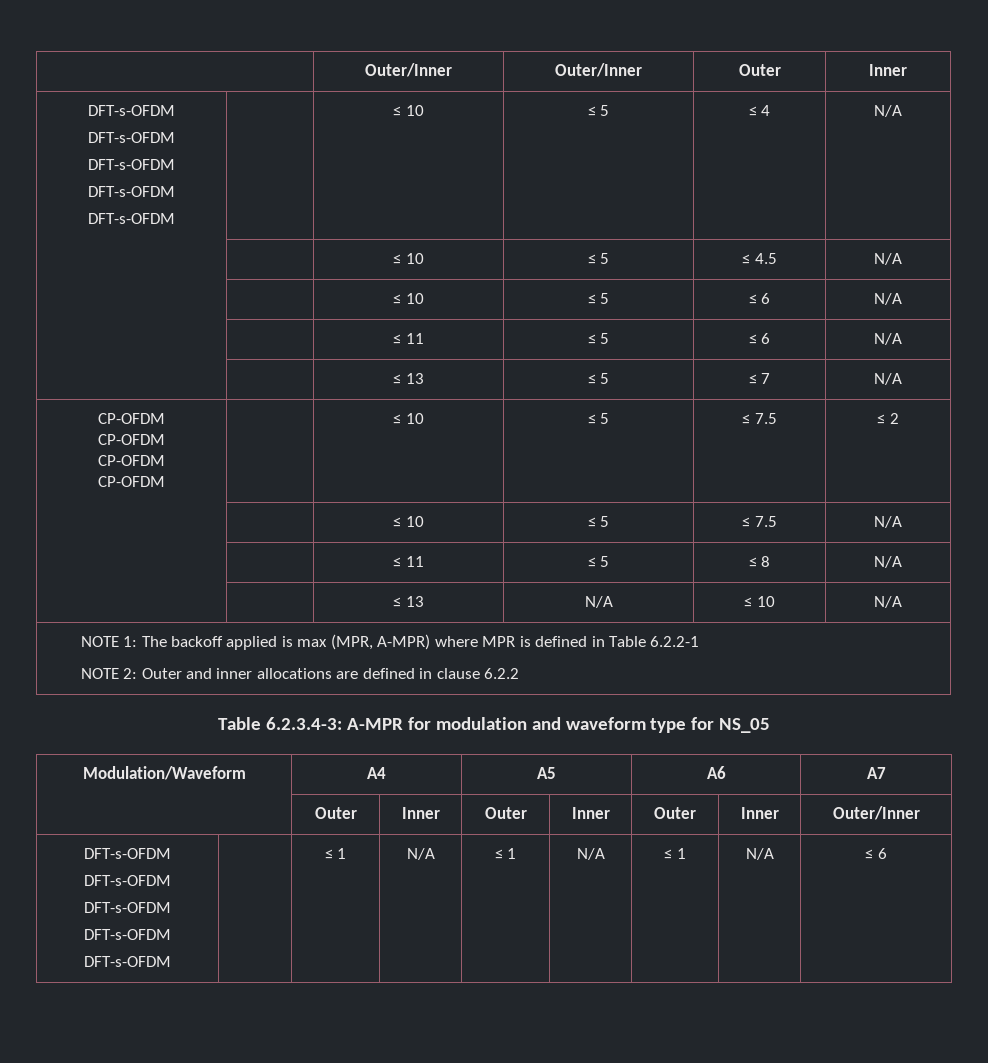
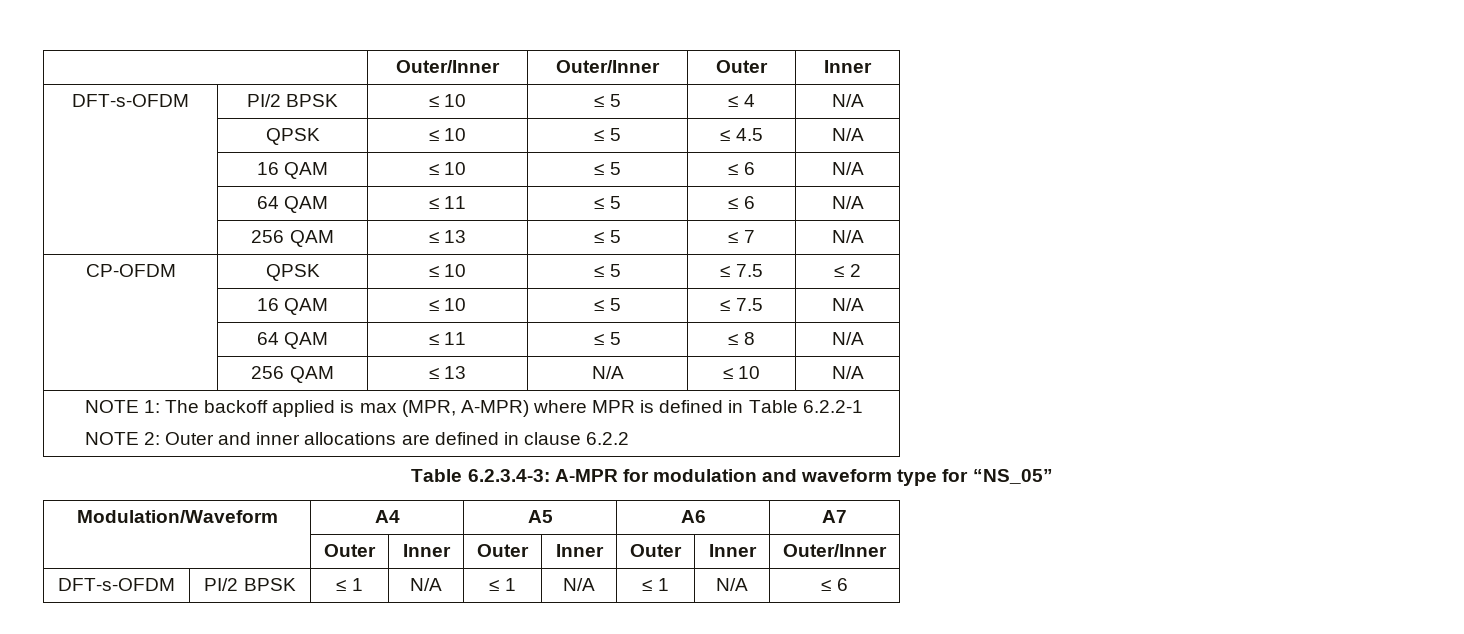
  | Outer/Inner | Outer/Inner | Outer | Inner
- DFT-s-OFDM
- DFT-s-OFDM
- DFT-s-OFDM
- DFT-s-OFDM
- DFT-s-OFDM | | ≤ 10 | ≤ 5 | ≤ 4 | N/A
+ DFT-s-OFDM | PI/2 BPSK | ≤ 10 | ≤ 5 | ≤ 4 | N/A
- | | ≤ 10 | ≤ 5 | ≤ 4.5 | N/A
+ | QPSK | ≤ 10 | ≤ 5 | ≤ 4.5 | N/A
- | | ≤ 10 | ≤ 5 | ≤ 6 | N/A
+ | 16 QAM | ≤ 10 | ≤ 5 | ≤ 6 | N/A
- | | ≤ 11 | ≤ 5 | ≤ 6 | N/A
+ | 64 QAM | ≤ 11 | ≤ 5 | ≤ 6 | N/A
- | | ≤ 13 | ≤ 5 | ≤ 7 | N/A
- CP-OFDM
- CP-OFDM
- CP-OFDM
- CP-OFDM | | ≤ 10 | ≤ 5 | ≤ 7.5 | ≤ 2
+ | 256 QAM | ≤ 13 | ≤ 5 | ≤ 7 | N/A
+ CP-OFDM | QPSK | ≤ 10 | ≤ 5 | ≤ 7.5 | ≤ 2
- | | ≤ 10 | ≤ 5 | ≤ 7.5 | N/A
+ | 16 QAM | ≤ 10 | ≤ 5 | ≤ 7.5 | N/A
- | | ≤ 11 | ≤ 5 | ≤ 8 | N/A
+ | 64 QAM | ≤ 11 | ≤ 5 | ≤ 8 | N/A
- | | ≤ 13 | N/A | ≤ 10 | N/A
+ | 256 QAM | ≤ 13 | N/A | ≤ 10 | N/A
- Table 6.2.3.4-3: A-MPR for modulation and waveform type for NS_05
+ Table 6.2.3.4-3: A-MPR for modulation and waveform type for “NS_05”
  | Outer | Inner | Outer | Inner | Outer | Inner | Outer/Inner
- DFT-s-OFDM
- DFT-s-OFDM
- DFT-s-OFDM
- DFT-s-OFDM
- DFT-s-OFDM | | ≤ 1 | N/A | ≤ 1 | N/A | ≤ 1 | N/A | ≤ 6
+ DFT-s-OFDM | PI/2 BPSK | ≤ 1 | N/A | ≤ 1 | N/A | ≤ 1 | N/A | ≤ 6

